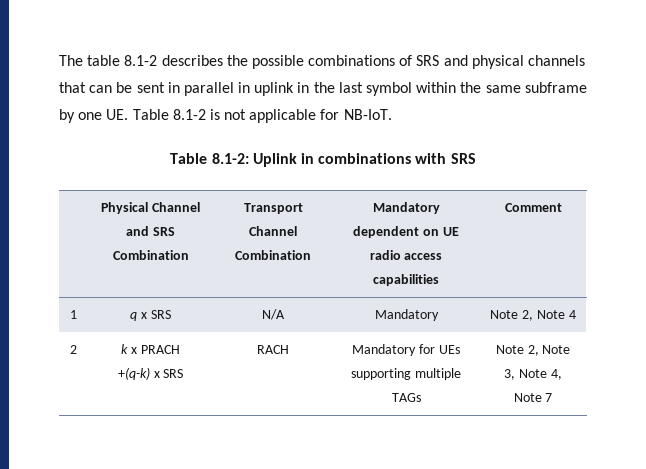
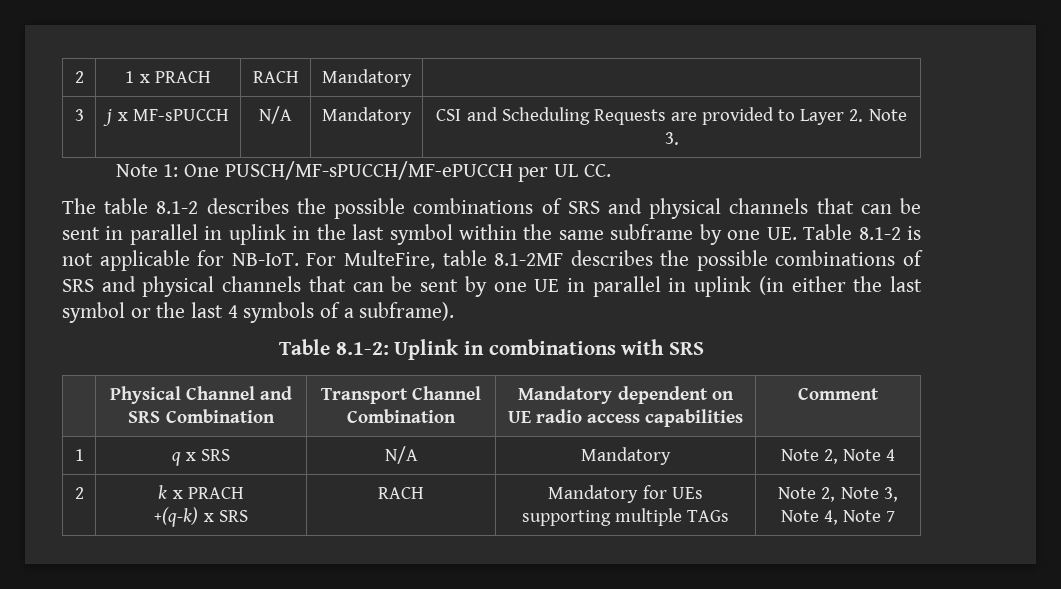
+ 2 | 1 x PRACH | RACH | Mandatory |
+ 3 | j x MF-sPUCCH | N/A | Mandatory | CSI and Scheduling Requests are provided to Layer 2. Note 3.
+ Note 1: One PUSCH/MF-sPUCCH/MF-ePUCCH per UL CC.
+ For MulteFire, table 8.1-2MF describes the possible combinations of SRS and physical channels that can be sent by one UE in parallel in uplink (in either the last symbol or the last 4 symbols of a subframe).

